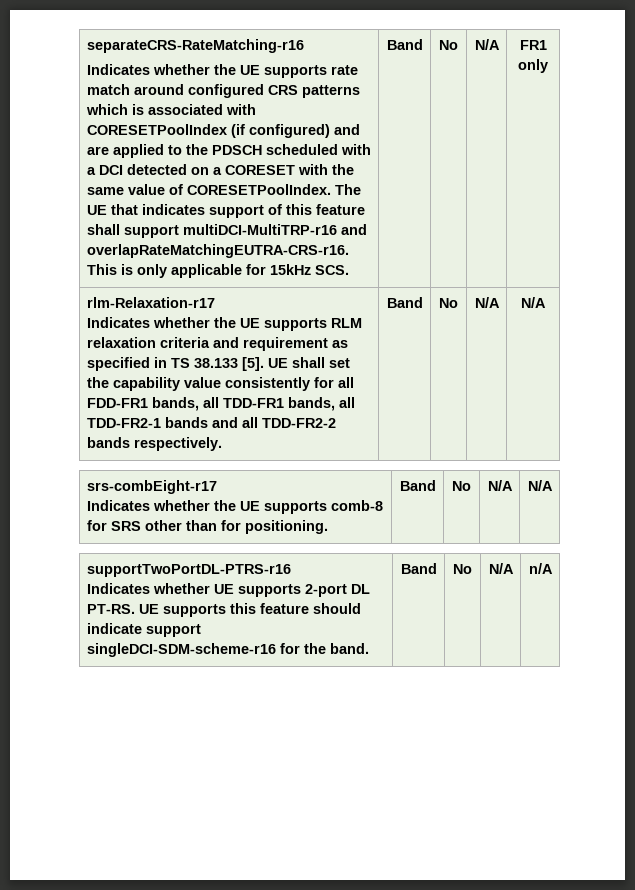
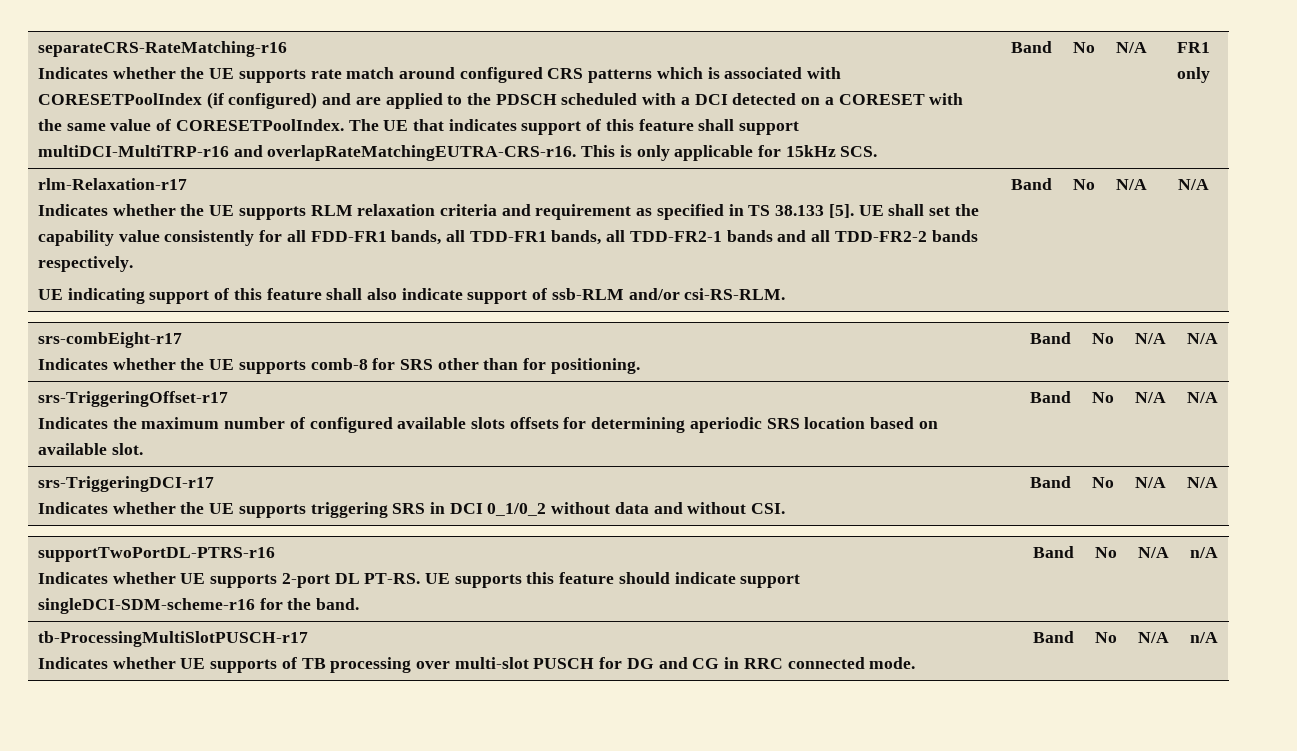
+ UE indicating support of this feature shall also indicate support of ssb-RLM and/or csi-RS-RLM.
+ srs-TriggeringOffset-r17
+ Indicates the maximum number of configured available slots offsets for determining aperiodic SRS location based on available slot. | Band | No | N/A | N/A
+ srs-TriggeringDCI-r17
+ Indicates whether the UE supports triggering SRS in DCI 0_1/0_2 without data and without CSI. | Band | No | N/A | N/A
+ tb-ProcessingMultiSlotPUSCH-r17
+ Indicates whether UE supports of TB processing over multi-slot PUSCH for DG and CG in RRC connected mode. | Band | No | N/A | n/A

